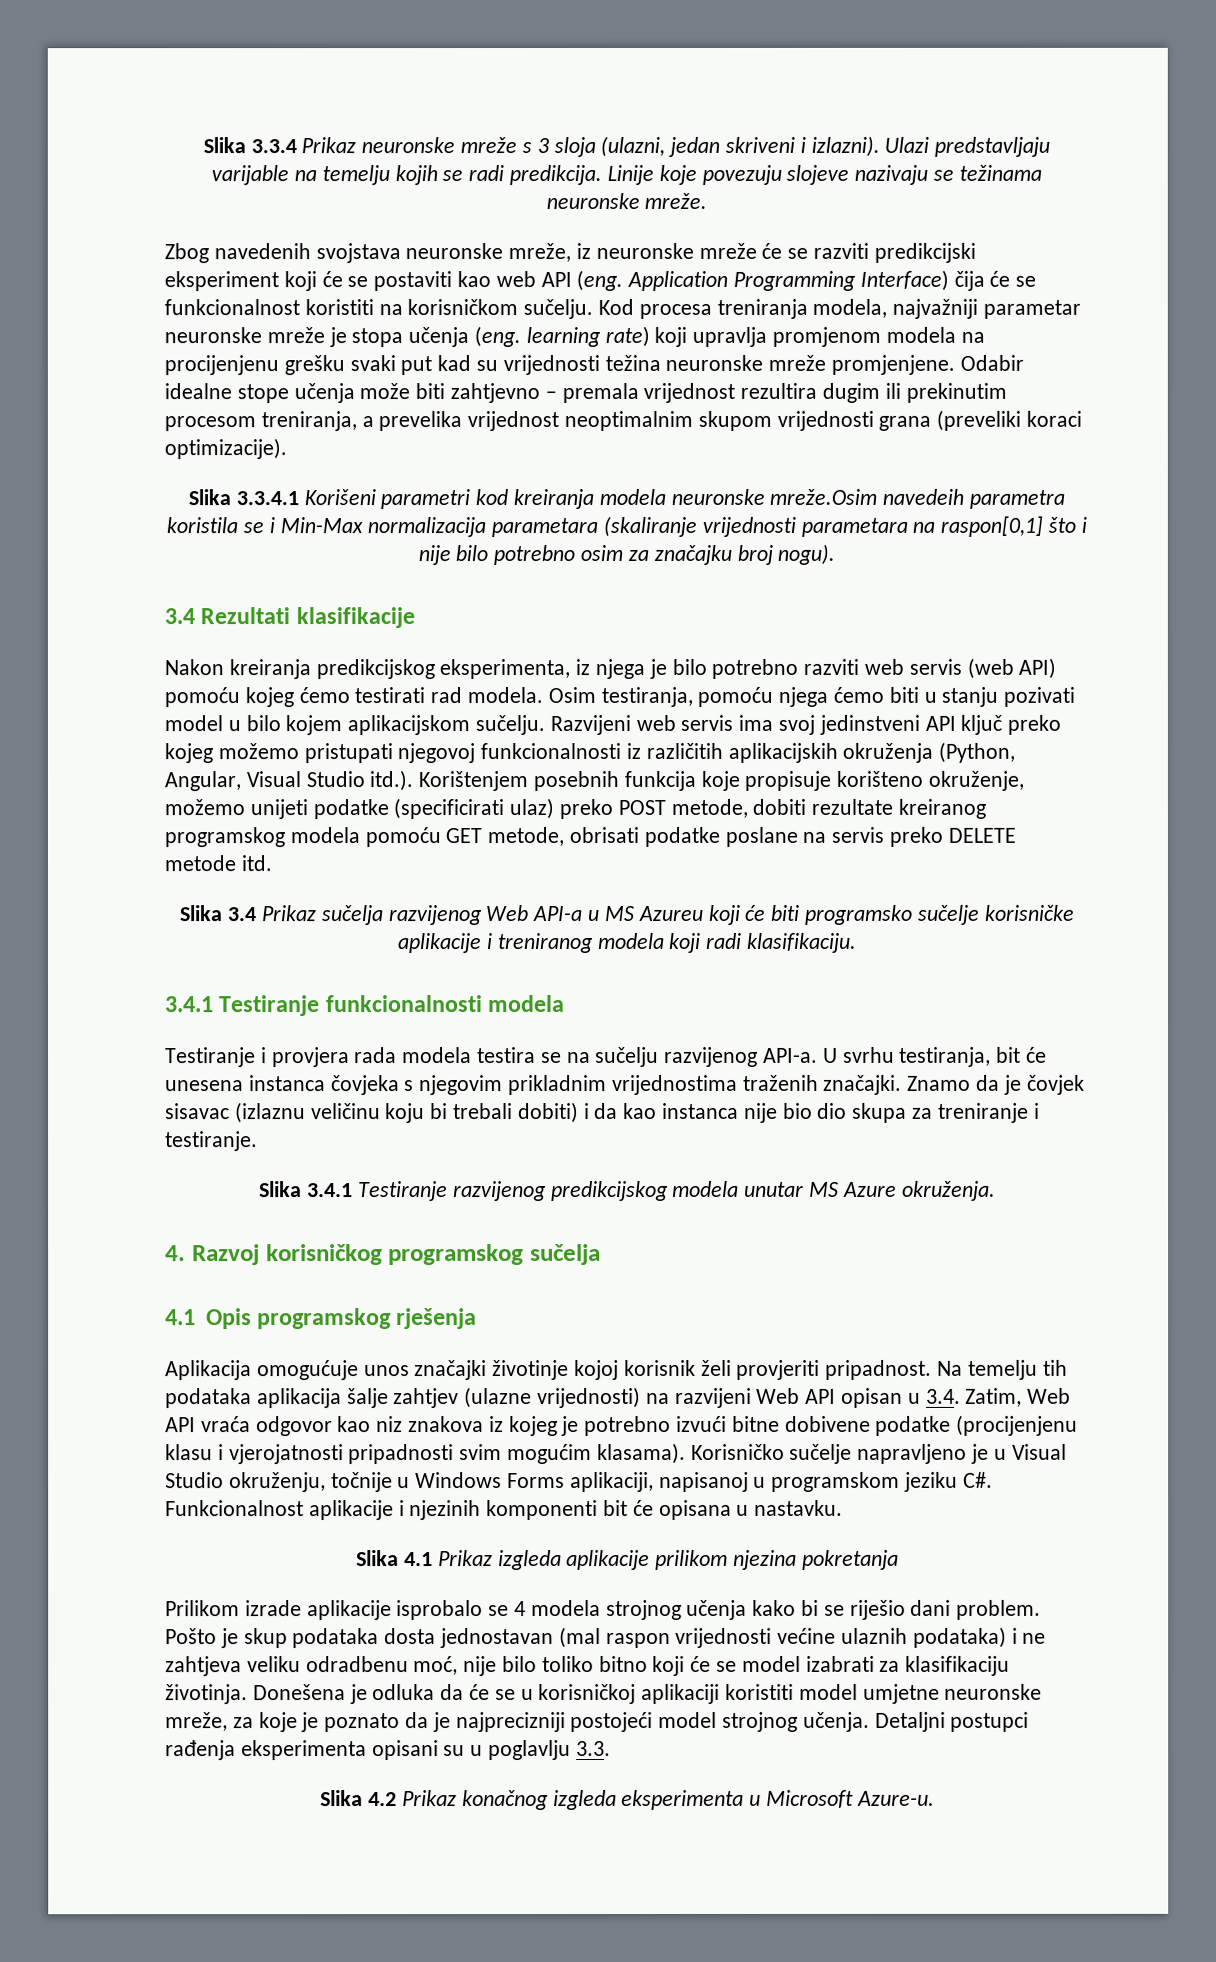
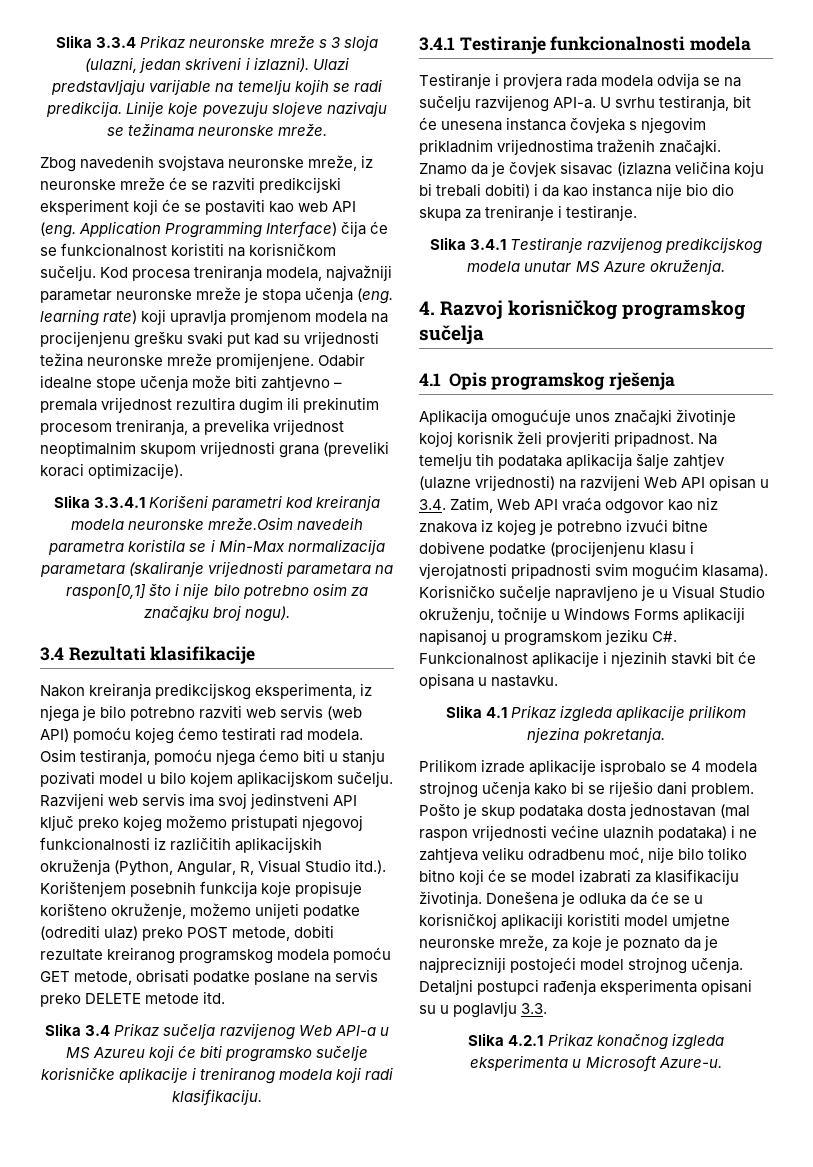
- Kod procesa treniranja modela, najvažniji parametar neuronske mreže je stopa učenja (eng. learning rate) koji upravlja promjenom modela na procijenjenu grešku svaki put kad su vrijednosti težina neuronske mreže promjenjene.
+ Kod procesa treniranja modela, najvažniji parametar neuronske mreže je stopa učenja (eng. learning rate) koji upravlja promjenom modela na procijenjenu grešku svaki put kad su vrijednosti težina neuronske mreže promijenjene.
- Razvijeni web servis ima svoj jedinstveni API ključ preko kojeg možemo pristupati njegovoj funkcionalnosti iz različitih aplikacijskih okruženja (Python, Angular, Visual Studio itd.). Korištenjem posebnih funkcija koje propisuje korišteno okruženje, možemo unijeti podatke (specificirati ulaz) preko POST metode, dobiti rezultate kreiranog programskog modela pomoću GET metode, obrisati podatke poslane na servis preko DELETE metode itd.
+ Razvijeni web servis ima svoj jedinstveni API ključ preko kojeg možemo pristupati njegovoj funkcionalnosti iz različitih aplikacijskih okruženja (Python, Angular, R, Visual Studio itd.). Korištenjem posebnih funkcija koje propisuje korišteno okruženje, možemo unijeti podatke (odrediti ulaz) preko POST metode, dobiti rezultate kreiranog programskog modela pomoću GET metode, obrisati podatke poslane na servis preko DELETE metode itd.
- Testiranje i provjera rada modela testira se na sučelju razvijenog API-a.
+ Testiranje i provjera rada modela odvija se na sučelju razvijenog API-a.
- Znamo da je čovjek sisavac (izlaznu veličinu koju bi trebali dobiti) i da kao instanca nije bio dio skupa za treniranje i testiranje.
+ Znamo da je čovjek sisavac (izlazna veličina koju bi trebali dobiti) i da kao instanca nije bio dio skupa za treniranje i testiranje.
- Korisničko sučelje napravljeno je u Visual Studio okruženju, točnije u Windows Forms aplikaciji, napisanoj u programskom jeziku C#. Funkcionalnost aplikacije i njezinih komponenti bit će opisana u nastavku.
+ Korisničko sučelje napravljeno je u Visual Studio okruženju, točnije u Windows Forms aplikaciji napisanoj u programskom jeziku C#. Funkcionalnost aplikacije i njezinih stavki bit će opisana u nastavku.
- Slika 4.1 Prikaz izgleda aplikacije prilikom njezina pokretanja
+ Slika 4.1 Prikaz izgleda aplikacije prilikom njezina pokretanja.
- Slika 4.2 Prikaz konačnog izgleda eksperimenta u Microsoft Azure-u.
+ Slika 4.2.1 Prikaz konačnog izgleda eksperimenta u Microsoft Azure-u.

